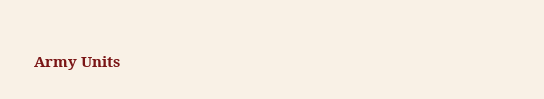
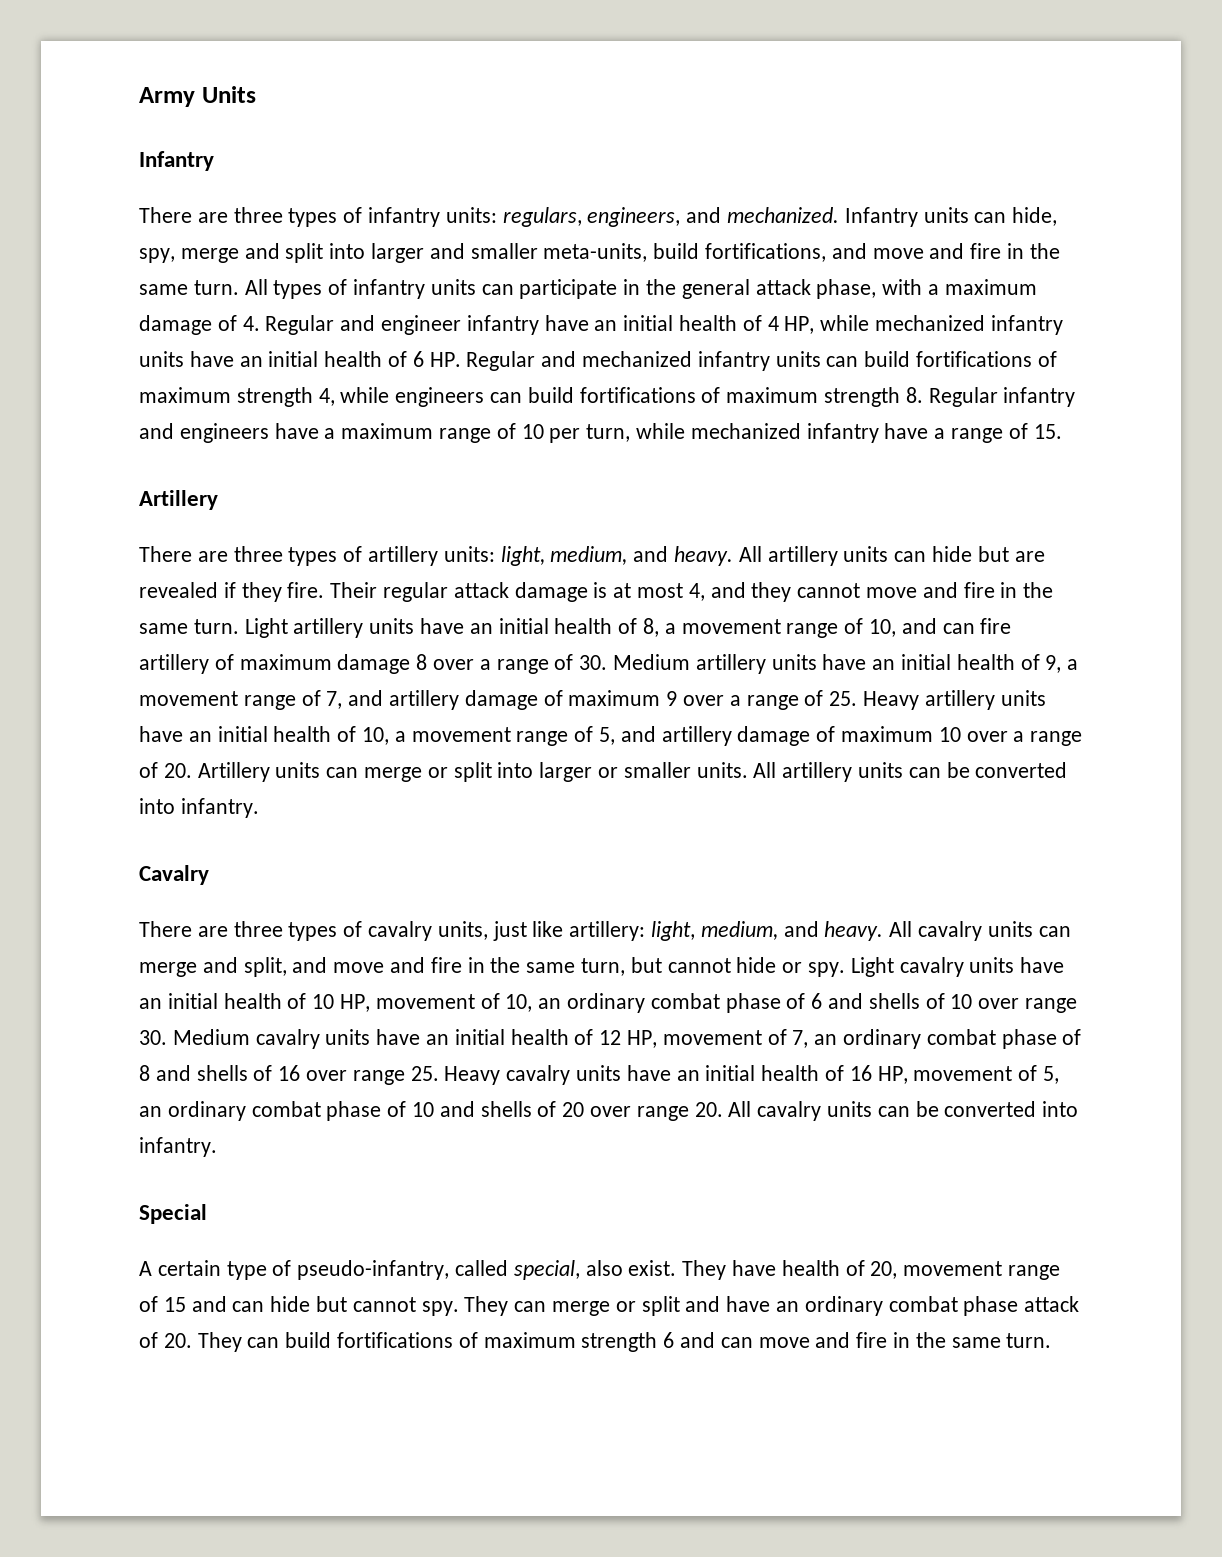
  Army Units
+ Infantry
+ There are three types of infantry units: regulars, engineers, and mechanized. Infantry units can hide, spy, merge and split into larger and smaller meta-units, build fortifications, and move and fire in the same turn. All types of infantry units can participate in the general attack phase, with a maximum damage of 4. Regular and engineer infantry have an initial health of 4 HP, while mechanized infantry units have an initial health of 6 HP. Regular and mechanized infantry units can build fortifications of maximum strength 4, while engineers can build fortifications of maximum strength 8. Regular infantry and engineers have a maximum range of 10 per turn, while mechanized infantry have a range of 15.
+ Artillery
+ There are three types of artillery units: light, medium, and heavy. All artillery units can hide but are revealed if they fire. Their regular attack damage is at most 4, and they cannot move and fire in the same turn. Light artillery units have an initial health of 8, a movement range of 10, and can fire artillery of maximum damage 8 over a range of 30. Medium artillery units have an initial health of 9, a movement range of 7, and artillery damage of maximum 9 over a range of 25. Heavy artillery units have an initial health of 10, a movement range of 5, and artillery damage of maximum 10 over a range of 20. Artillery units can merge or split into larger or smaller units. All artillery units can be converted into infantry.
+ Cavalry
+ There are three types of cavalry units, just like artillery: light, medium, and heavy. All cavalry units can merge and split, and move and fire in the same turn, but cannot hide or spy. Light cavalry units have an initial health of 10 HP, movement of 10, an ordinary combat phase of 6 and shells of 10 over range 30. Medium cavalry units have an initial health of 12 HP, movement of 7, an ordinary combat phase of 8 and shells of 16 over range 25. Heavy cavalry units have an initial health of 16 HP, movement of 5, an ordinary combat phase of 10 and shells of 20 over range 20. All cavalry units can be converted into infantry.
+ Special
+ A certain type of pseudo-infantry, called special, also exist. They have health of 20, movement range of 15 and can hide but cannot spy. They can merge or split and have an ordinary combat phase attack of 20. They can build fortifications of maximum strength 6 and can move and fire in the same turn.

